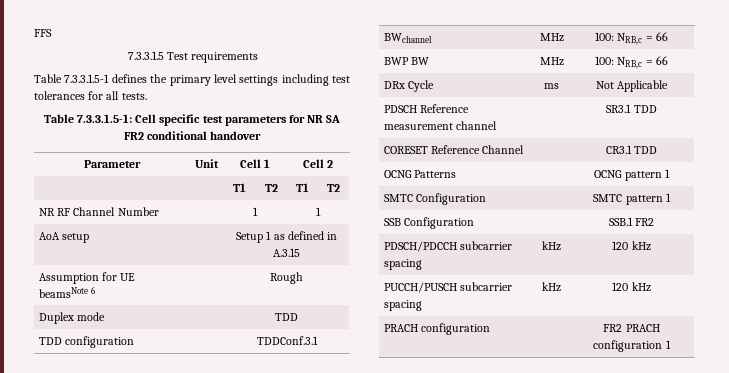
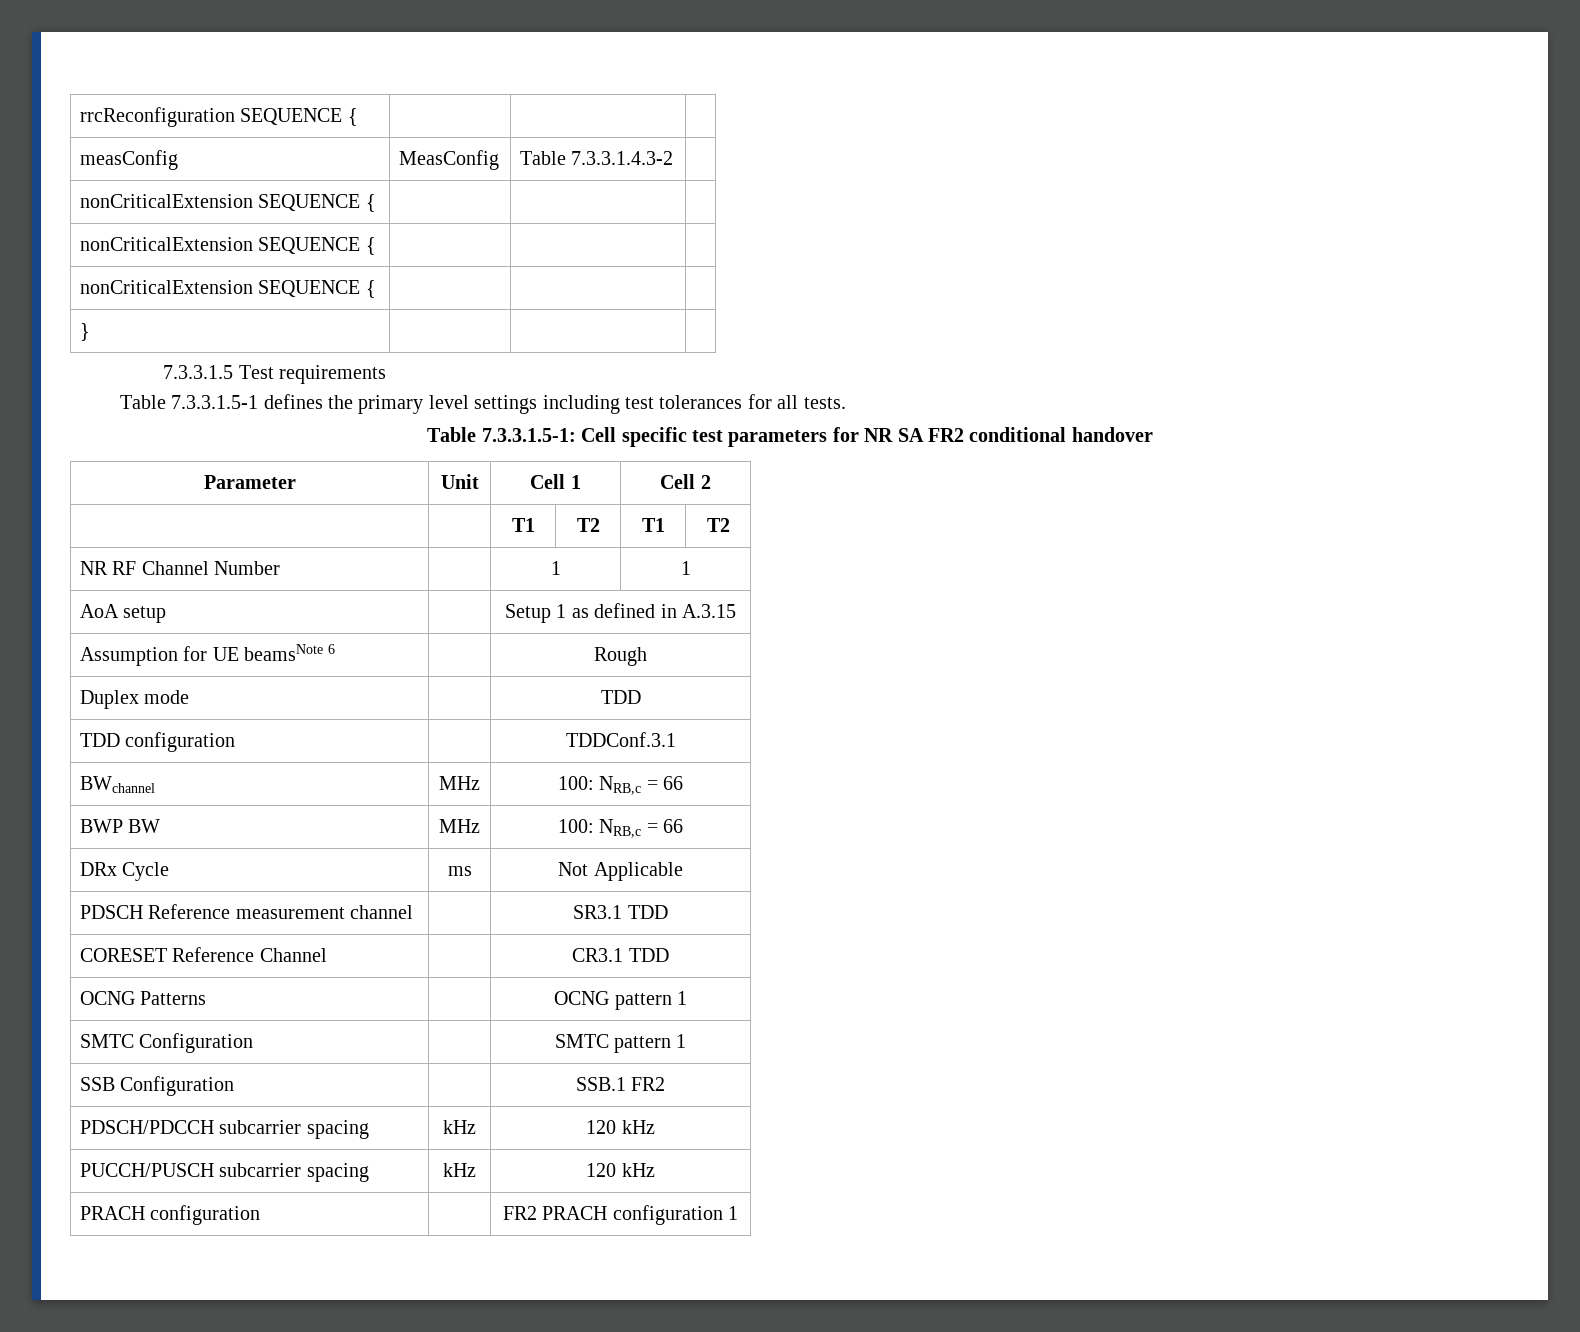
- FFS
+ rrcReconfiguration SEQUENCE { | | |
+ measConfig | MeasConfig | Table 7.3.3.1.4.3-2 |
+ nonCriticalExtension SEQUENCE { | | |
+ nonCriticalExtension SEQUENCE { | | |
+ nonCriticalExtension SEQUENCE { | | |
+ } | | |

